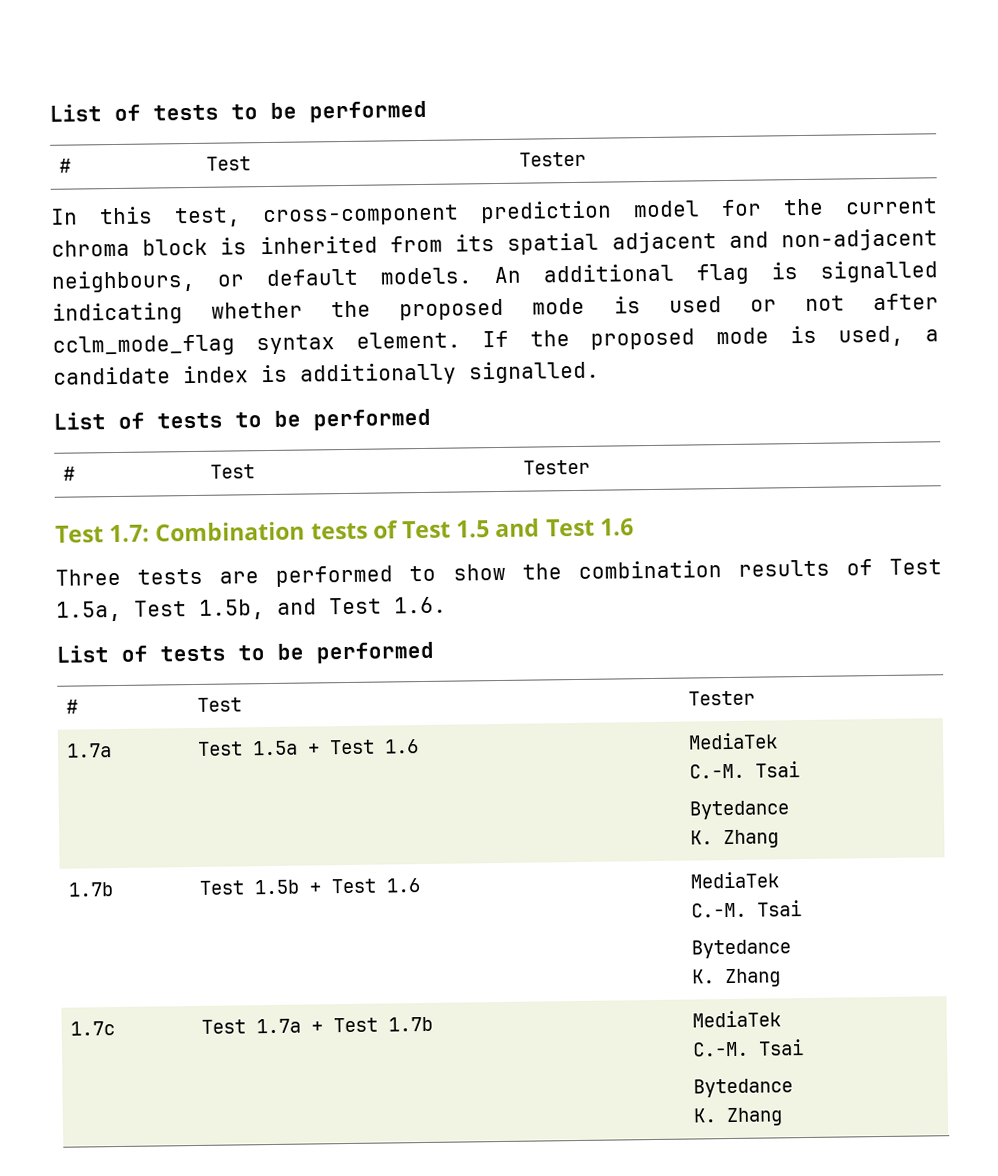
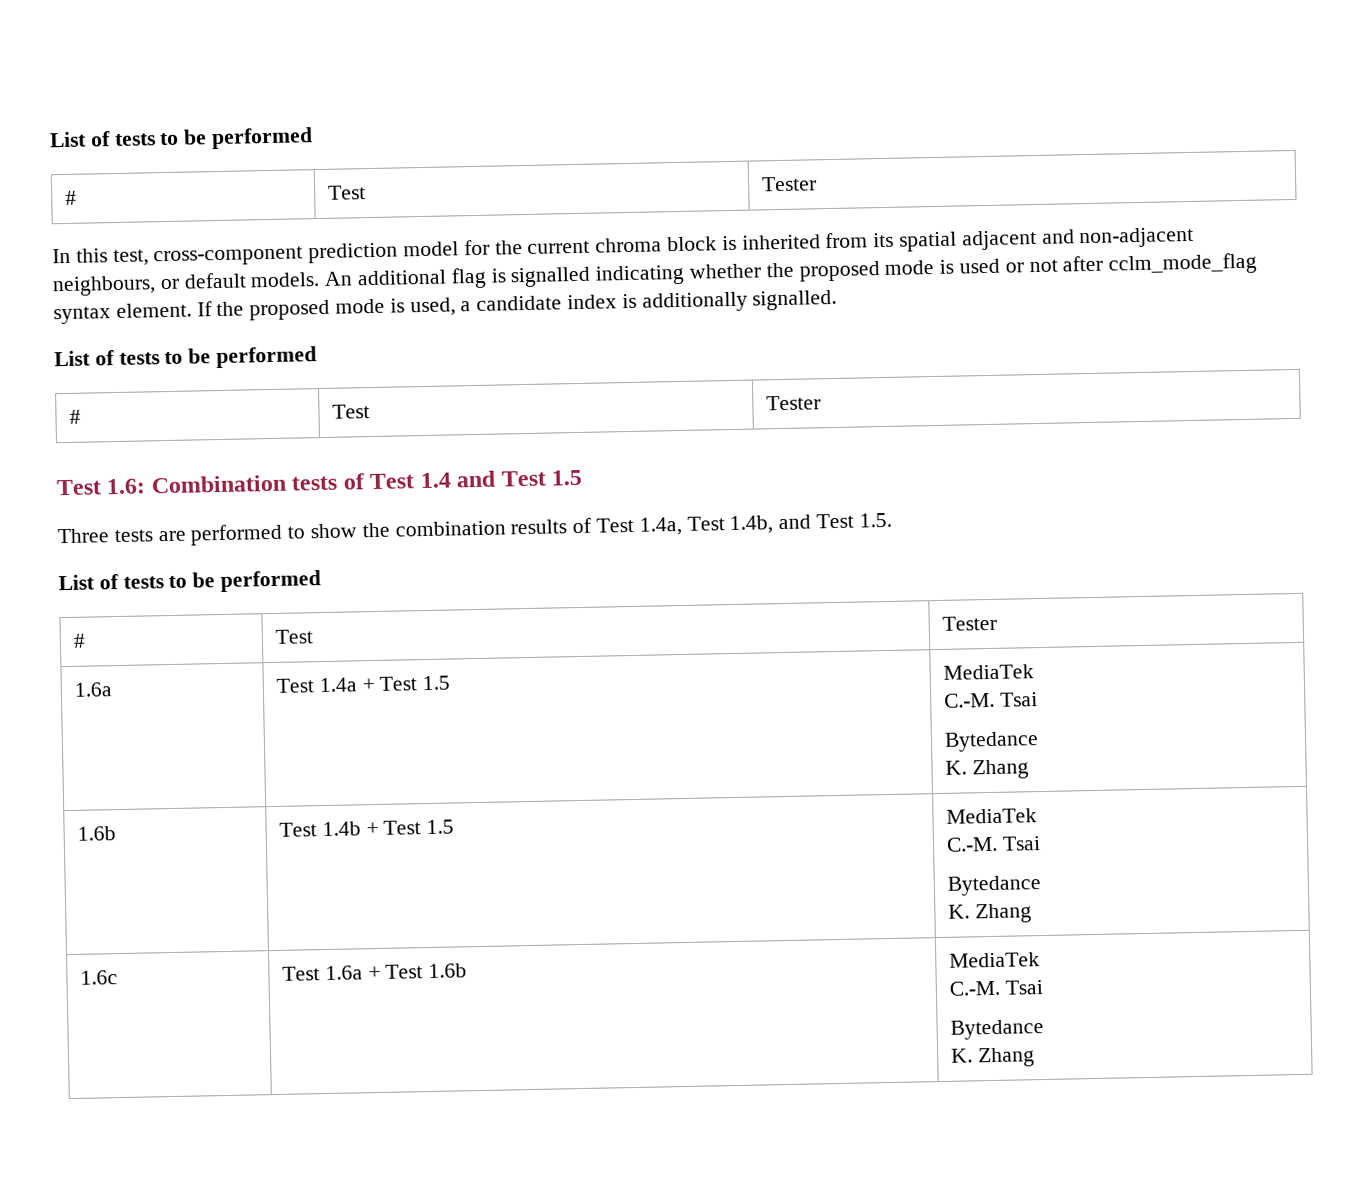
- Test 1.7: Combination tests of Test 1.5 and Test 1.6
+ Test 1.6: Combination tests of Test 1.4 and Test 1.5
- Three tests are performed to show the combination results of Test 1.5a, Test 1.5b, and Test 1.6.
+ Three tests are performed to show the combination results of Test 1.4a, Test 1.4b, and Test 1.5.
  List of tests to be performed
  # | Test | Tester
- 1.7a | Test 1.5a + Test 1.6 | MediaTek
+ 1.6a | Test 1.4a + Test 1.5 | MediaTek
  C.-M. Tsai
  Bytedance
  K. Zhang
- 1.7b | Test 1.5b + Test 1.6 | MediaTek
+ 1.6b | Test 1.4b + Test 1.5 | MediaTek
  C.-M. Tsai
  Bytedance
  K. Zhang
- 1.7c | Test 1.7a + Test 1.7b | MediaTek
+ 1.6c | Test 1.6a + Test 1.6b | MediaTek

